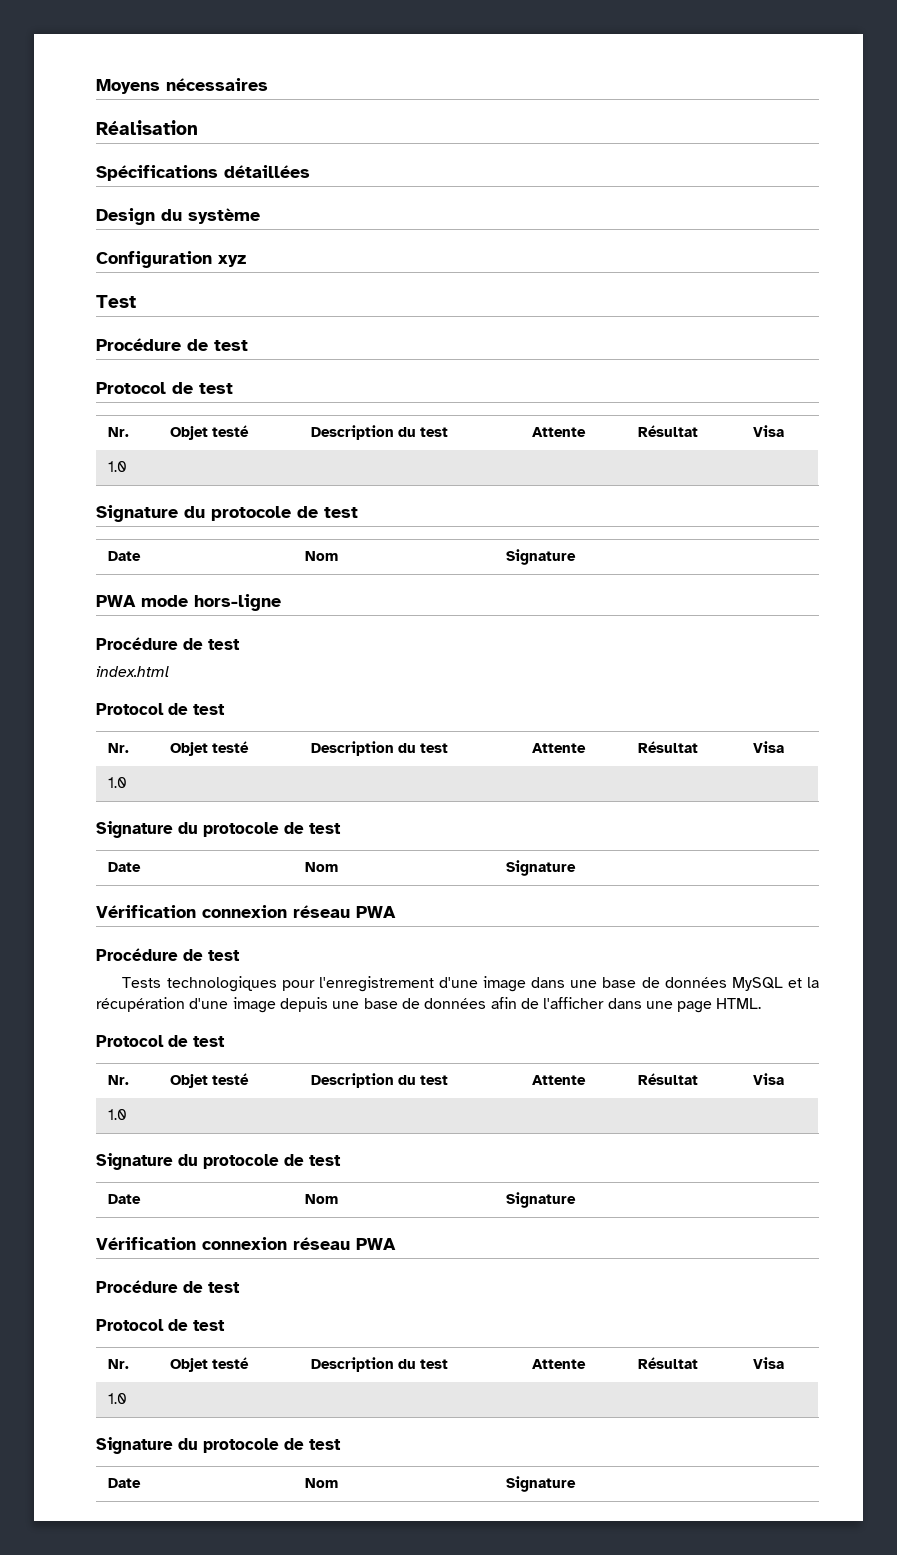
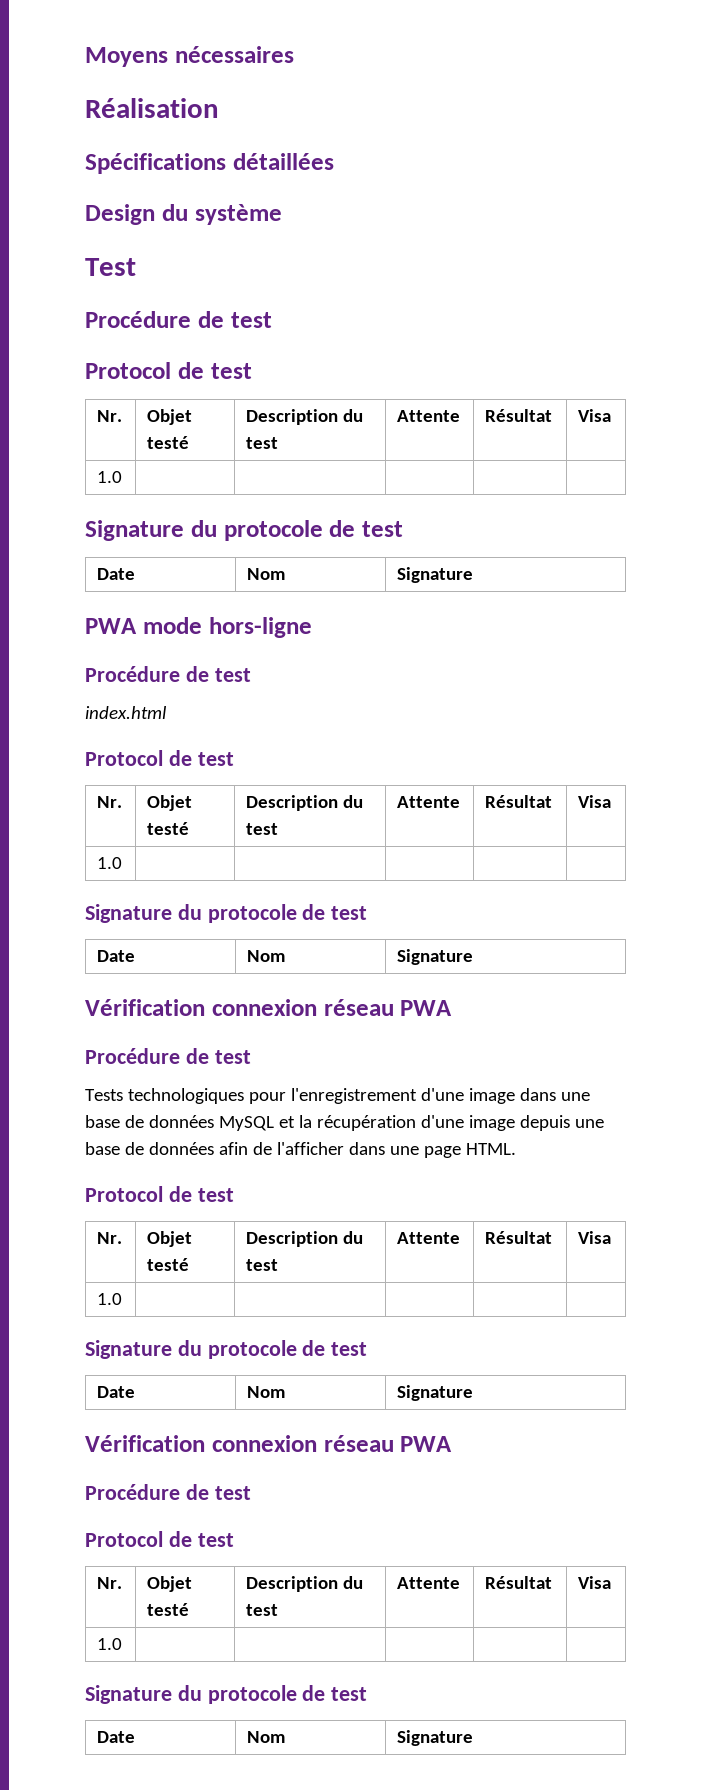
- Configuration xyz

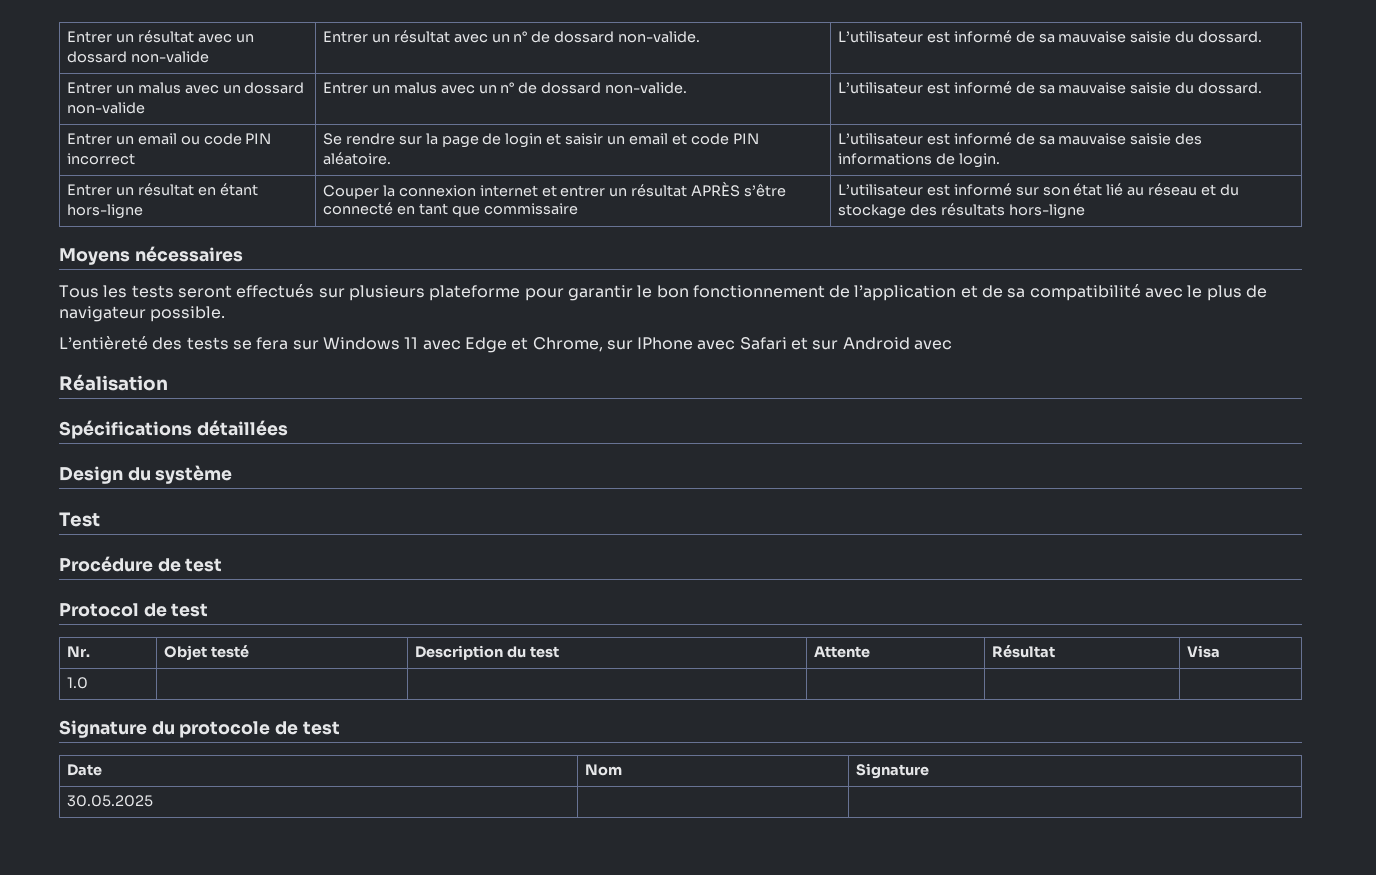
+ Entrer un résultat avec un dossard non-valide | Entrer un résultat avec un n° de dossard non-valide. | L’utilisateur est informé de sa mauvaise saisie du dossard.
+ Entrer un malus avec un dossard non-valide | Entrer un malus avec un n° de dossard non-valide. | L’utilisateur est informé de sa mauvaise saisie du dossard.
+ Entrer un email ou code PIN incorrect | Se rendre sur la page de login et saisir un email et code PIN aléatoire. | L’utilisateur est informé de sa mauvaise saisie des informations de login.
+ Entrer un résultat en étant hors-ligne | Couper la connexion internet et entrer un résultat APRÈS s’être connecté en tant que commissaire | L’utilisateur est informé sur son état lié au réseau et du stockage des résultats hors-ligne
  Moyens nécessaires
+ Tous les tests seront effectués sur plusieurs plateforme pour garantir le bon fonctionnement de l’application et de sa compatibilité avec le plus de navigateur possible.
+ L’entièreté des tests se fera sur Windows 11 avec Edge et Chrome, sur IPhone avec Safari et sur Android avec
- PWA mode hors-ligne
- Procédure de test
- index.html
- Protocol de test
- Nr. | Objet testé | Description du test | Attente | Résultat | Visa
- 1.0 | | | | |
- Signature du protocole de test
- Date | Nom | Signature
- Vérification connexion réseau PWA
- Procédure de test
- Tests technologiques pour l'enregistrement d'une image dans une base de données MySQL et la récupération d'une image depuis une base de données afin de l'afficher dans une page HTML.
- Protocol de test
- Nr. | Objet testé | Description du test | Attente | Résultat | Visa
- 1.0 | | | | |
- Signature du protocole de test
- Date | Nom | Signature
- Vérification connexion réseau PWA
- Procédure de test
- Protocol de test
- Nr. | Objet testé | Description du test | Attente | Résultat | Visa
- 1.0 | | | | |
- Signature du protocole de test
- Date | Nom | Signature
+ 30.05.2025 | |

